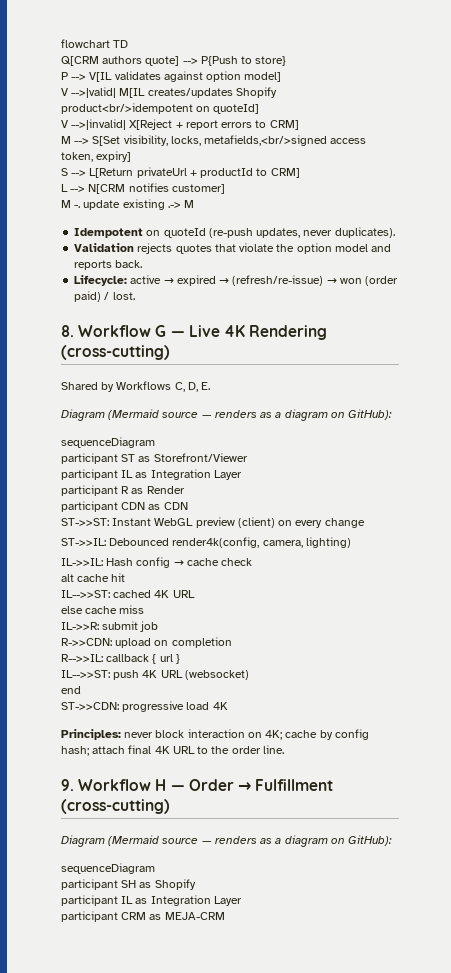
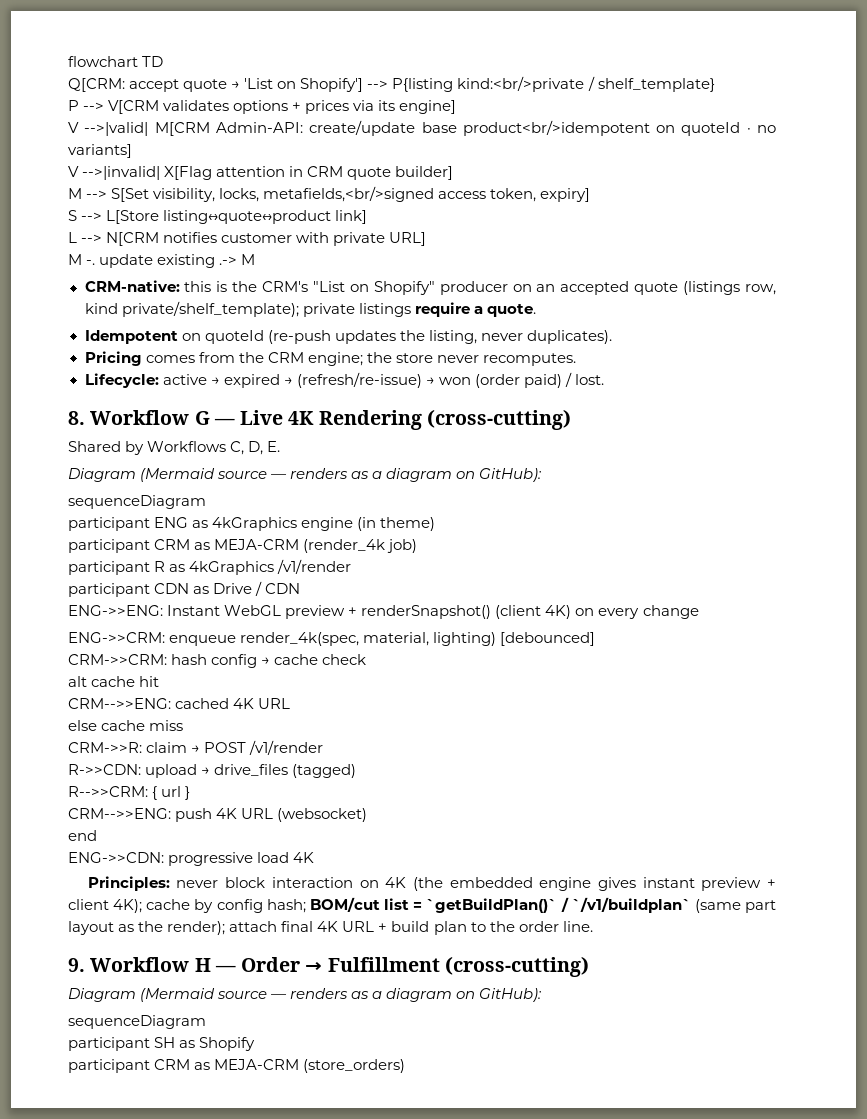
- Q[CRM authors quote] --> P{Push to store}
- P --> V[IL validates against option model]
- V -->|valid| M[IL creates/updates Shopify product<br/>idempotent on quoteId]
- V -->|invalid| X[Reject + report errors to CRM]
+ Q[CRM: accept quote → 'List on Shopify'] --> P{listing kind:<br/>private / shelf_template}
+ P --> V[CRM validates options + prices via its engine]
+ V -->|valid| M[CRM Admin-API: create/update base product<br/>idempotent on quoteId · no variants]
+ V -->|invalid| X[Flag attention in CRM quote builder]
- S --> L[Return privateUrl + productId to CRM]
+ S --> L[Store listing↔quote↔product link]
- L --> N[CRM notifies customer]
+ L --> N[CRM notifies customer with private URL]
+ CRM-native: this is the CRM's "List on Shopify" producer on an accepted quote (listings row, kind private/shelf_template); private listings require a quote.
- Idempotent on quoteId (re-push updates, never duplicates).
+ Idempotent on quoteId (re-push updates the listing, never duplicates).
- Validation rejects quotes that violate the option model and reports back.
+ Pricing comes from the CRM engine; the store never recomputes.
- participant ST as Storefront/Viewer
- participant IL as Integration Layer
+ participant ENG as 4kGraphics engine (in theme)
+ participant CRM as MEJA-CRM (render_4k job)
- participant R as Render
+ participant R as 4kGraphics /v1/render
- participant CDN as CDN
+ participant CDN as Drive / CDN
- ST->>ST: Instant WebGL preview (client) on every change
+ ENG->>ENG: Instant WebGL preview + renderSnapshot() (client 4K) on every change
- ST->>IL: Debounced render4k(config, camera, lighting)
- IL->>IL: Hash config → cache check
+ ENG->>CRM: enqueue render_4k(spec, material, lighting) [debounced]
+ CRM->>CRM: hash config → cache check
- IL-->>ST: cached 4K URL
+ CRM-->>ENG: cached 4K URL
- IL->>R: submit job
- R->>CDN: upload on completion
- R-->>IL: callback { url }
+ CRM->>R: claim → POST /v1/render
+ R->>CDN: upload → drive_files (tagged)
+ R-->>CRM: { url }
- IL-->>ST: push 4K URL (websocket)
+ CRM-->>ENG: push 4K URL (websocket)
- ST->>CDN: progressive load 4K
+ ENG->>CDN: progressive load 4K
- Principles: never block interaction on 4K; cache by config hash; attach final 4K URL to the order line.
+ Principles: never block interaction on 4K (the embedded engine gives instant preview + client 4K); cache by config hash; BOM/cut list = `getBuildPlan()` / `/v1/buildplan` (same part layout as the render); attach final 4K URL + build plan to the order line.
  participant SH as Shopify
- participant IL as Integration Layer
- participant CRM as MEJA-CRM
+ participant CRM as MEJA-CRM (store_orders)

